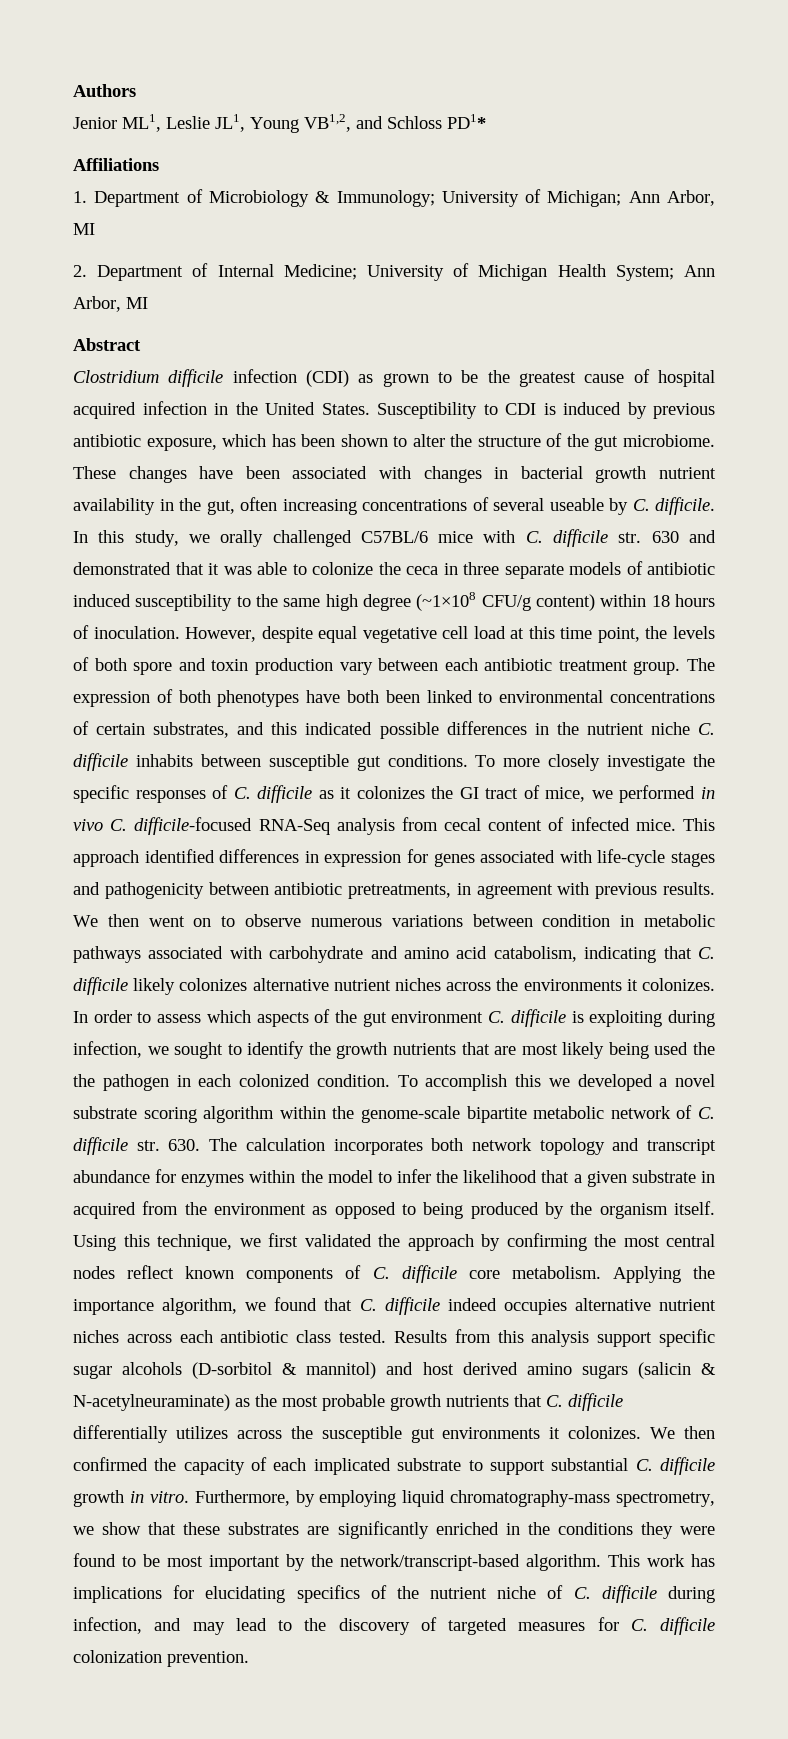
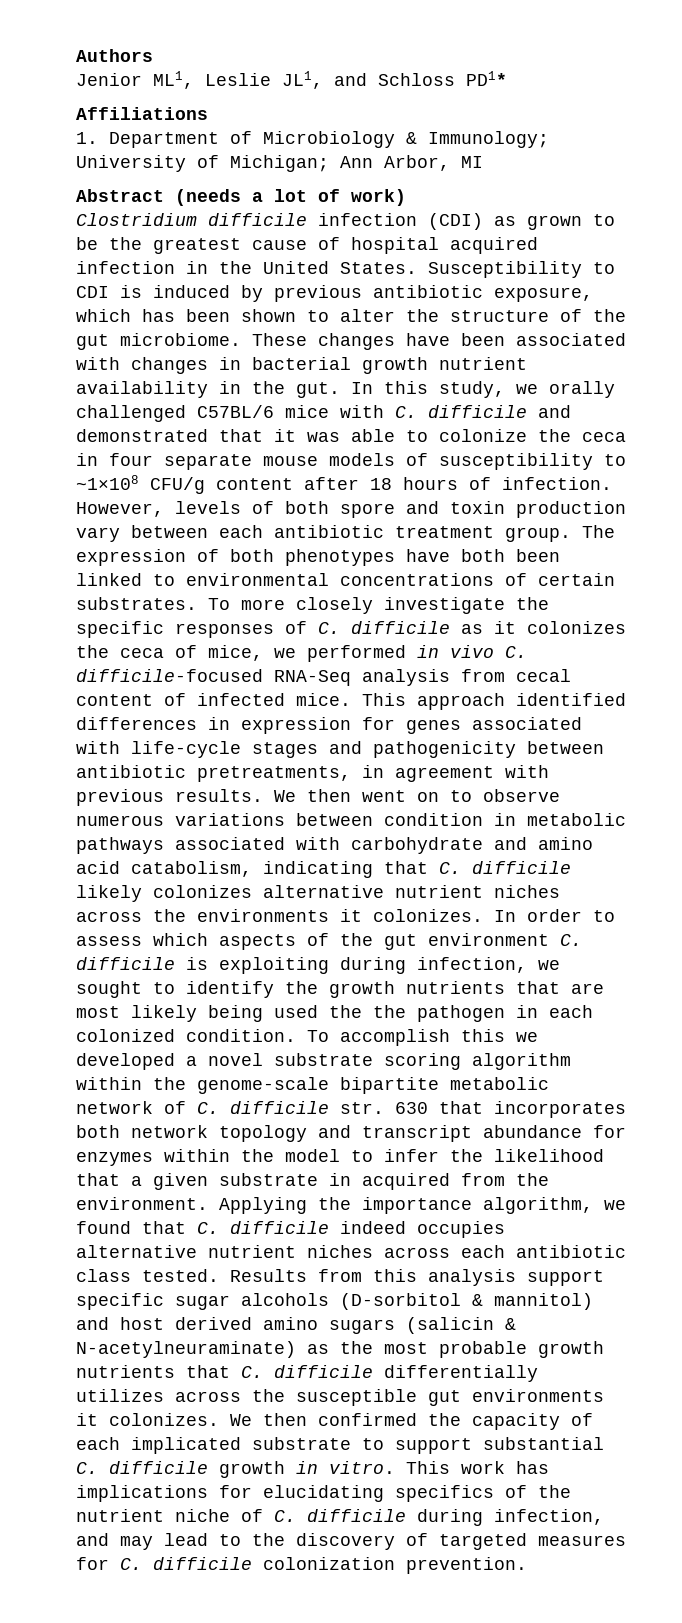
- Jenior ML1, Leslie JL1, Young VB1,2, and Schloss PD1*
+ Jenior ML1, Leslie JL1, and Schloss PD1*
- 2. Department of Internal Medicine; University of Michigan Health System; Ann Arbor, MI
- Abstract
+ Abstract (needs a lot of work)
- These changes have been associated with changes in bacterial growth nutrient availability in the gut, often increasing concentrations of several useable by C. difficile.
+ These changes have been associated with changes in bacterial growth nutrient availability in the gut.
- In this study, we orally challenged C57BL/6 mice with C. difficile str. 630 and demonstrated that it was able to colonize the ceca in three separate models of antibiotic induced susceptibility to the same high degree (~1×108 CFU/g content) within 18 hours of inoculation. However, despite equal vegetative cell load at this time point, the levels of both spore and toxin production vary between each antibiotic treatment group.
+ In this study, we orally challenged C57BL/6 mice with C. difficile and demonstrated that it was able to colonize the ceca in four separate mouse models of susceptibility to ~1×108 CFU/g content after 18 hours of infection. However, levels of both spore and toxin production vary between each antibiotic treatment group.
- The expression of both phenotypes have both been linked to environmental concentrations of certain substrates, and this indicated possible differences in the nutrient niche C. difficile inhabits between susceptible gut conditions.
+ The expression of both phenotypes have both been linked to environmental concentrations of certain substrates.
- To more closely investigate the specific responses of C. difficile as it colonizes the GI tract of mice, we performed in vivo C. difficile-focused RNA-Seq analysis from cecal content of infected mice.
+ To more closely investigate the specific responses of C. difficile as it colonizes the ceca of mice, we performed in vivo C. difficile-focused RNA-Seq analysis from cecal content of infected mice.
- To accomplish this we developed a novel substrate scoring algorithm within the genome-scale bipartite metabolic network of C. difficile str. 630. The calculation incorporates both network topology and transcript abundance for enzymes within the model to infer the likelihood that a given substrate in acquired from the environment as opposed to being produced by the organism itself. Using this technique, we first validated the approach by confirming the most central nodes reflect known components of C. difficile core metabolism.
+ To accomplish this we developed a novel substrate scoring algorithm within the genome-scale bipartite metabolic network of C. difficile str. 630 that incorporates both network topology and transcript abundance for enzymes within the model to infer the likelihood that a given substrate in acquired from the environment.
- Furthermore, by employing liquid chromatography-mass spectrometry, we show that these substrates are significantly enriched in the conditions they were found to be most important by the network/transcript-based algorithm.

